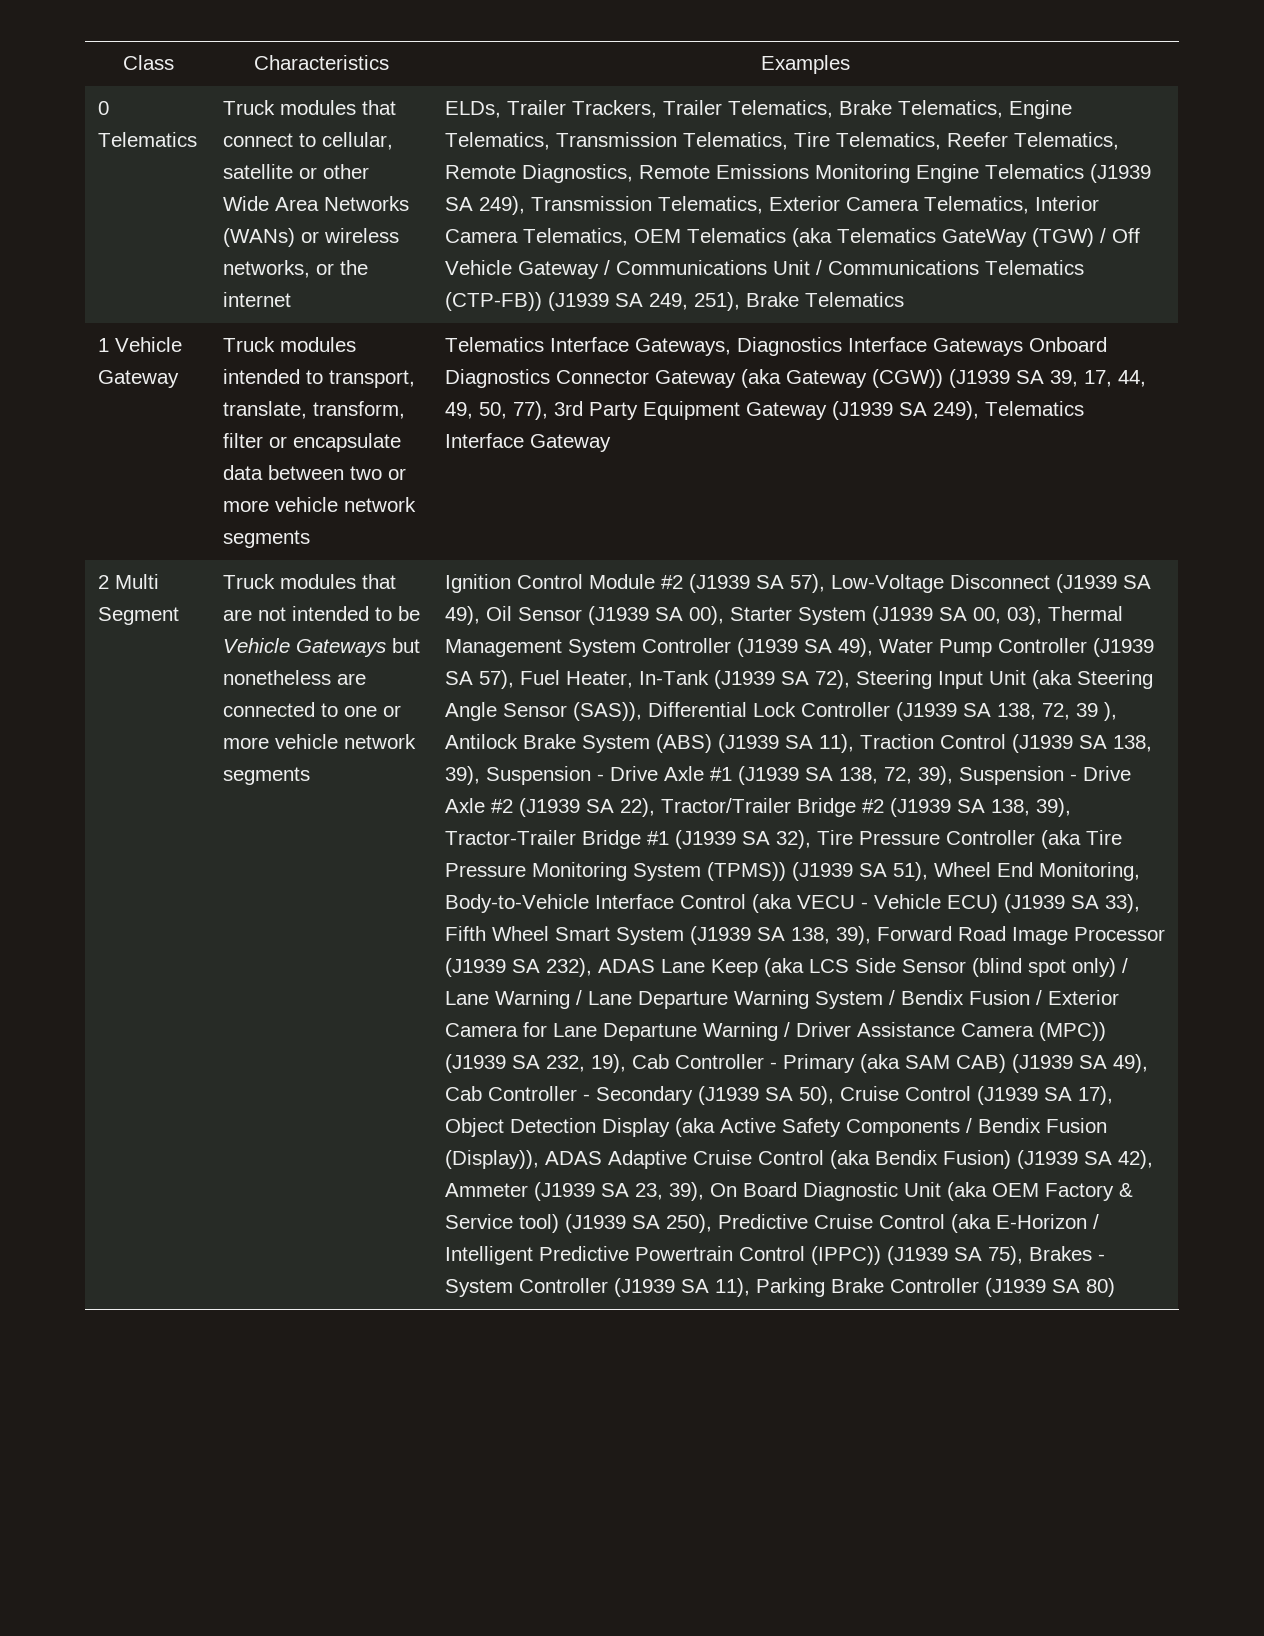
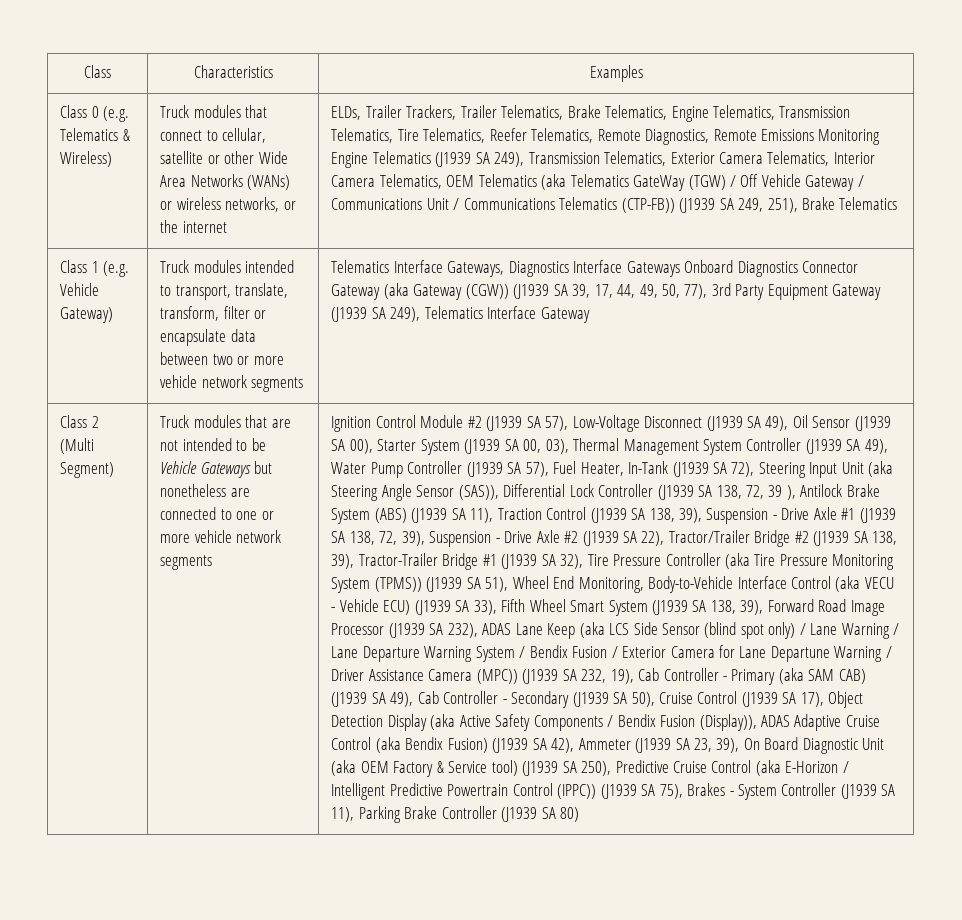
- 0 Telematics
+ Class 0 (e.g. Telematics & Wireless)
- 1 Vehicle Gateway
+ Class 1 (e.g. Vehicle Gateway)
- 2 Multi Segment
+ Class 2 (Multi Segment)

